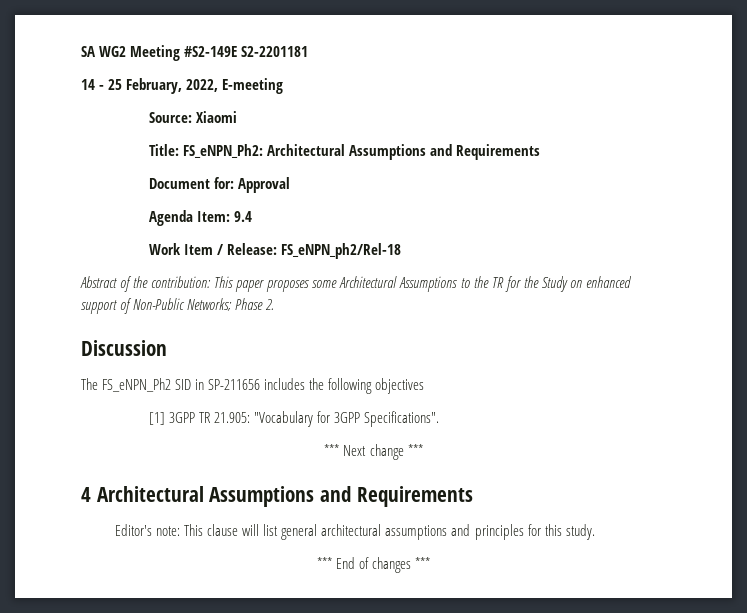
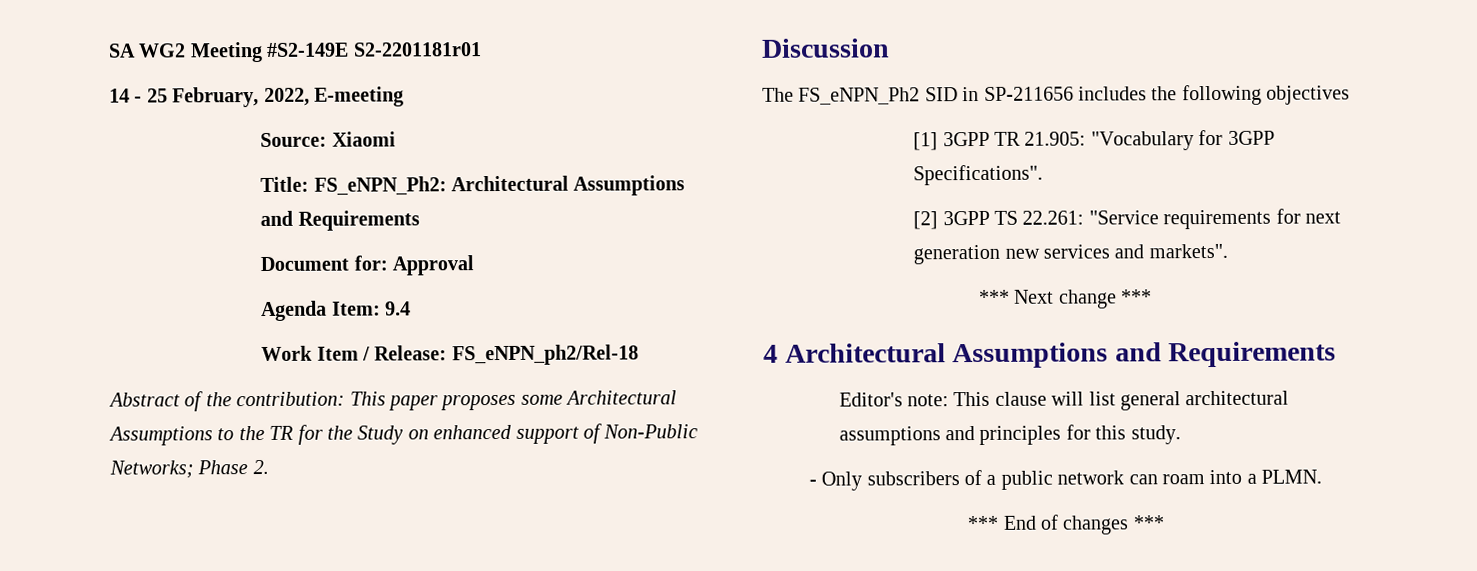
- SA WG2 Meeting #S2-149E S2-2201181
+ SA WG2 Meeting #S2-149E S2-2201181r01
+ [2] 3GPP TS 22.261: "Service requirements for next generation new services and markets".
+ - Only subscribers of a public network can roam into a PLMN.

